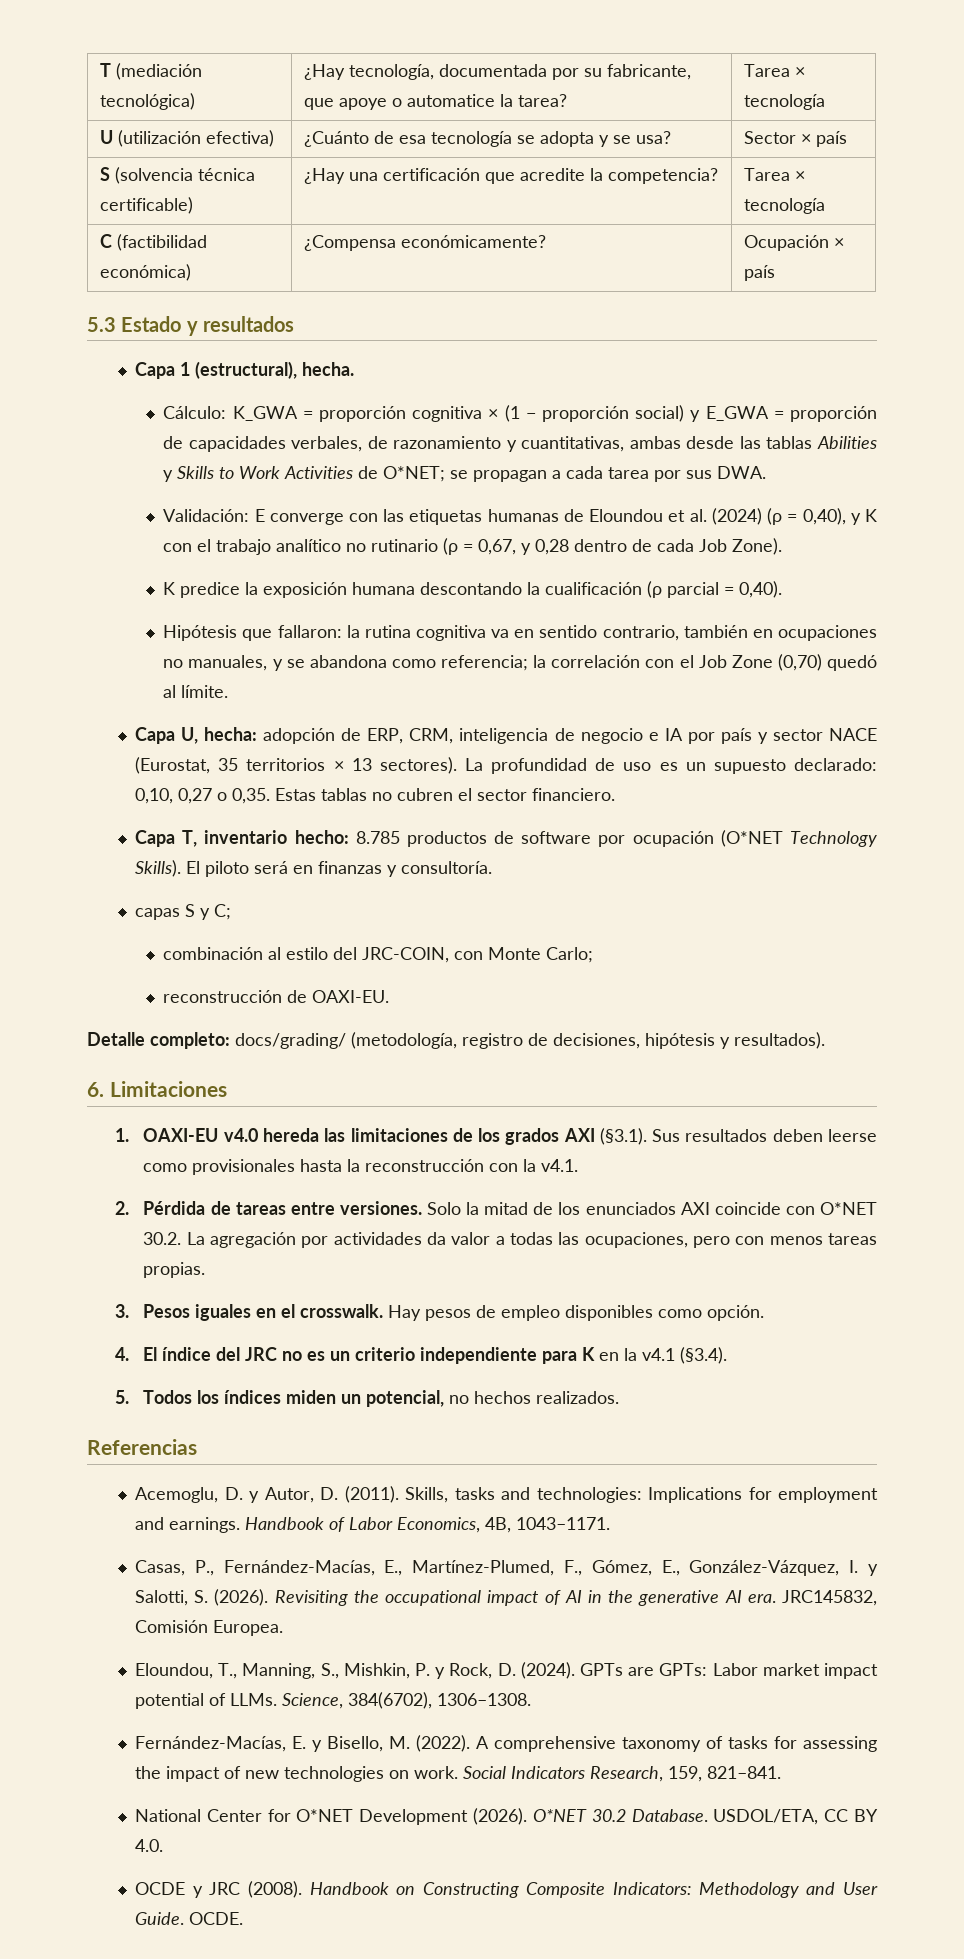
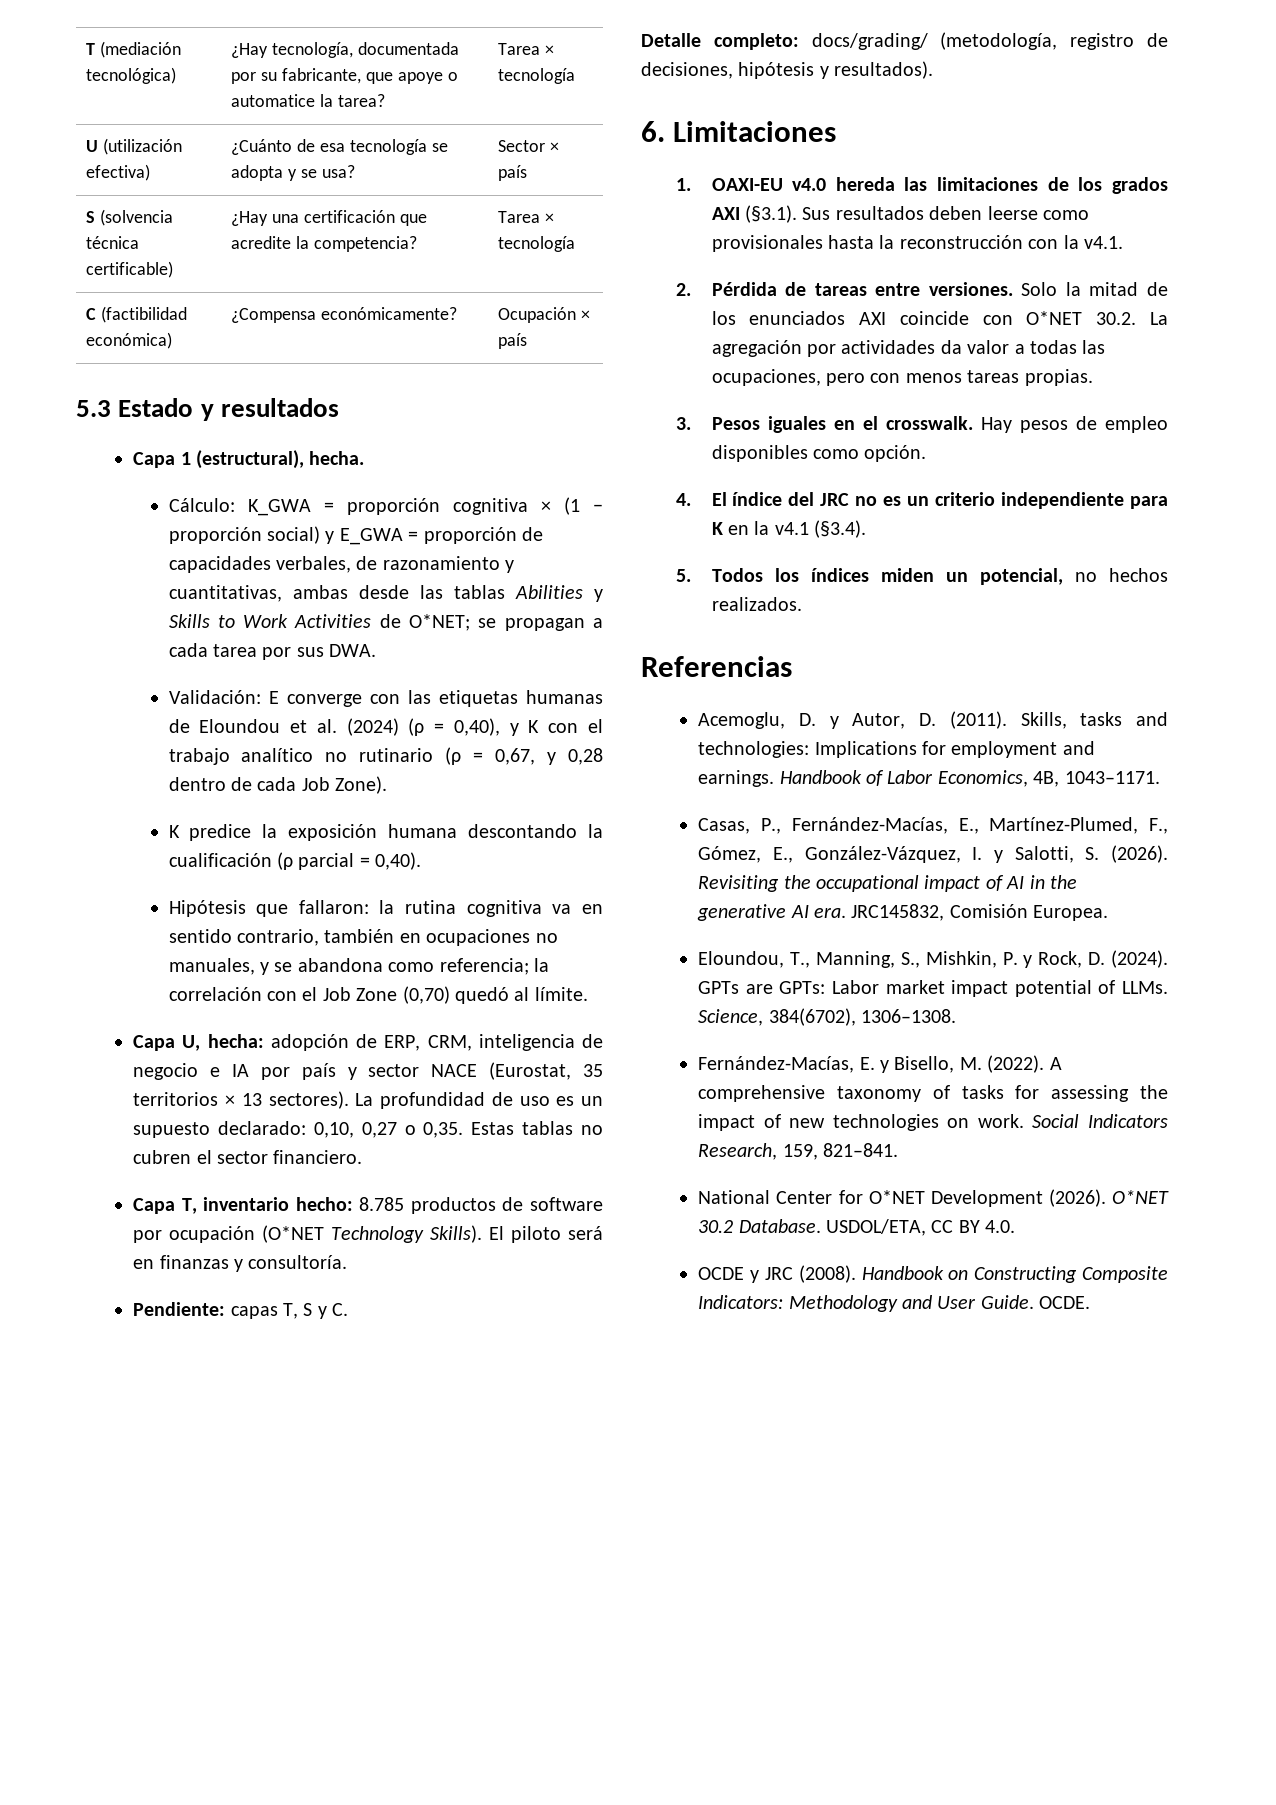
- capas S y C;
- combinación al estilo del JRC-COIN, con Monte Carlo;
- reconstrucción de OAXI-EU.
+ Pendiente: capas T, S y C.

